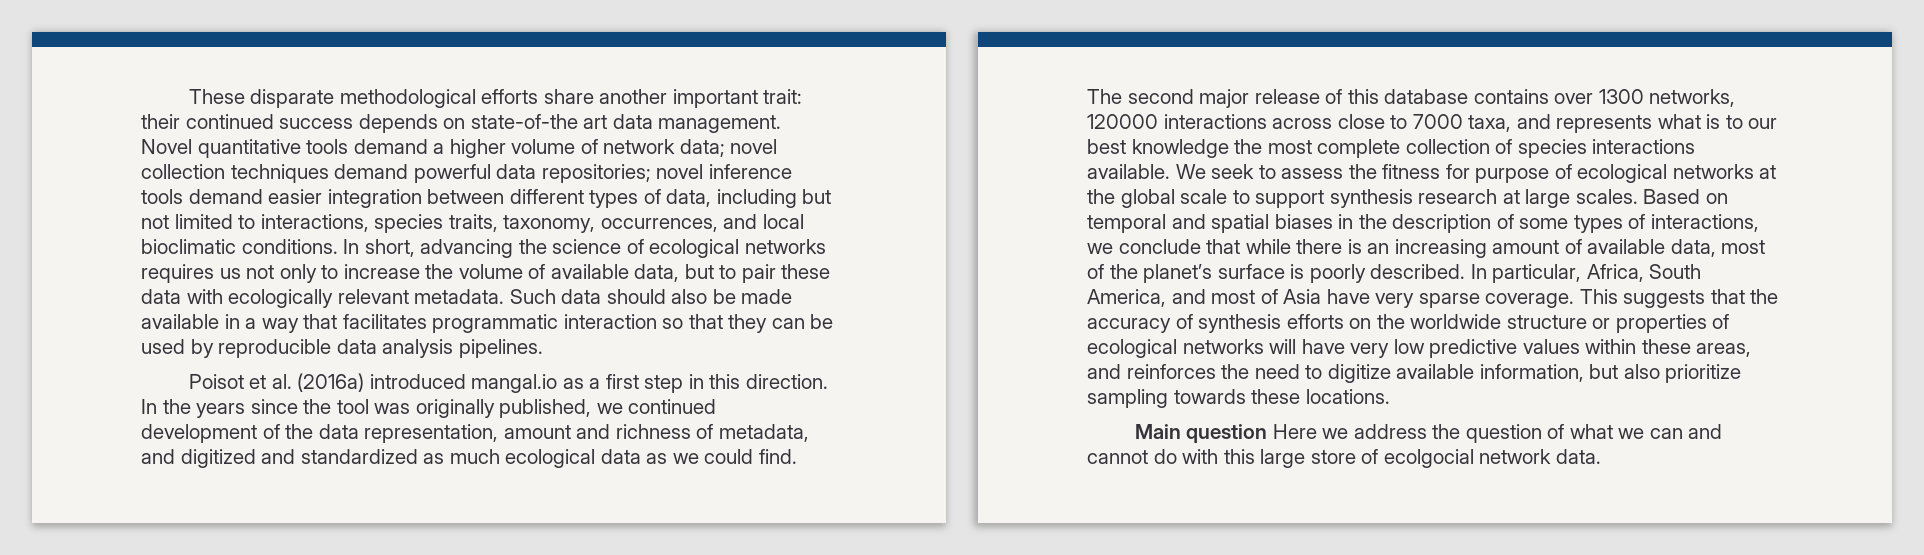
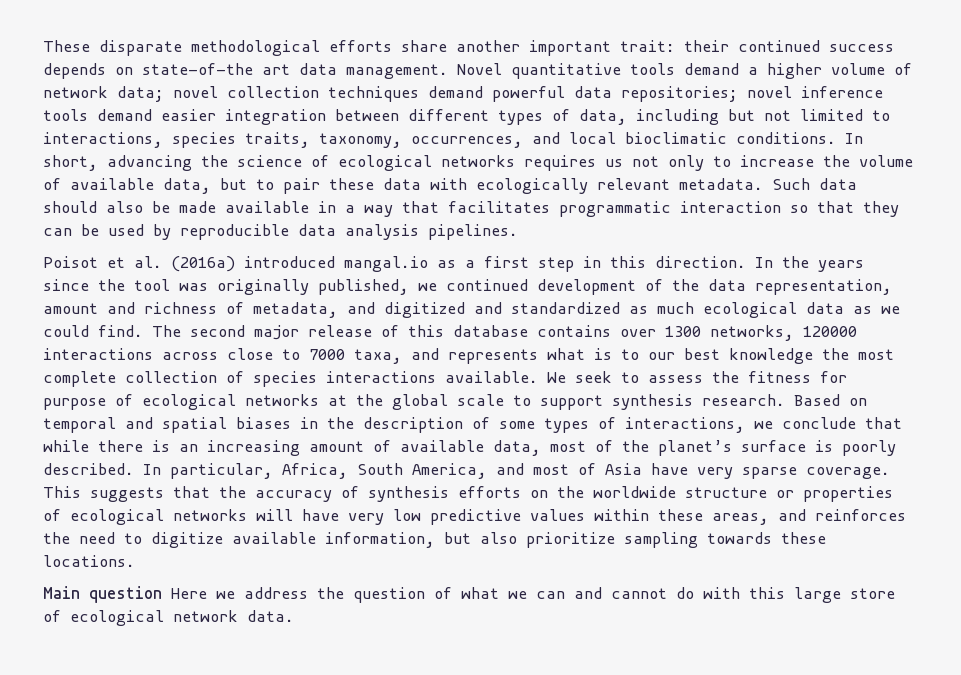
- We seek to assess the fitness for purpose of ecological networks at the global scale to support synthesis research at large scales.
+ We seek to assess the fitness for purpose of ecological networks at the global scale to support synthesis research.
- Main question Here we address the question of what we can and cannot do with this large store of ecolgocial network data.
+ Main question Here we address the question of what we can and cannot do with this large store of ecological network data.

